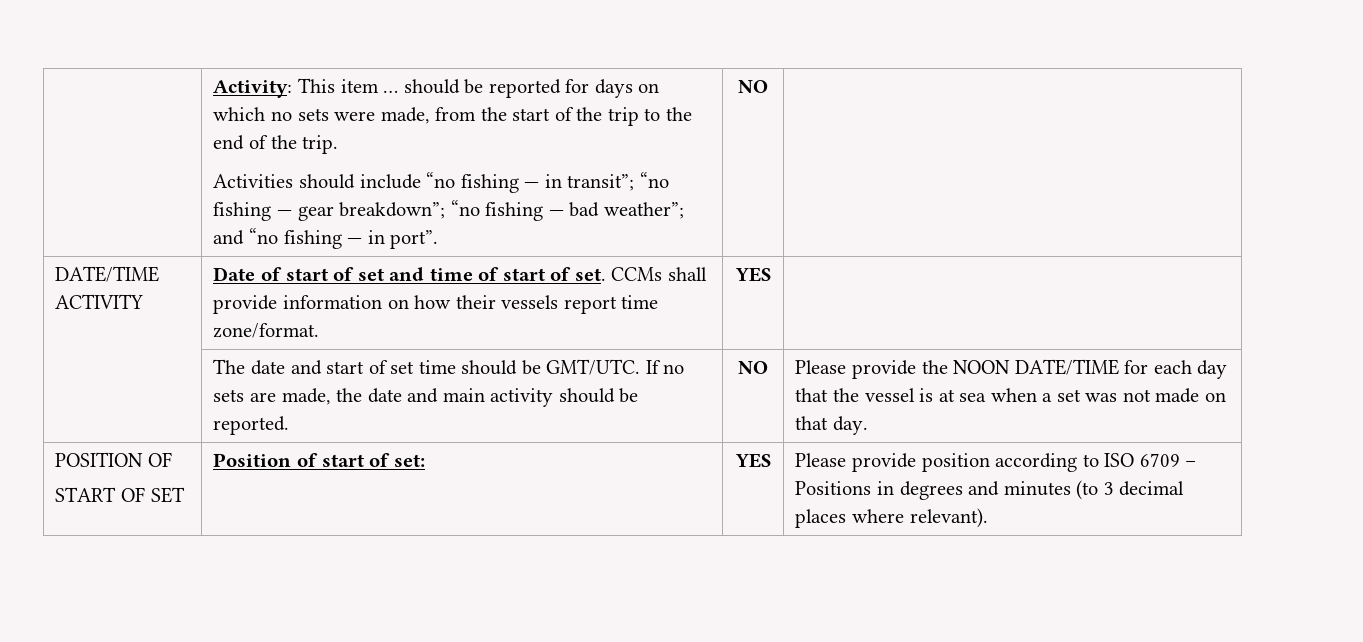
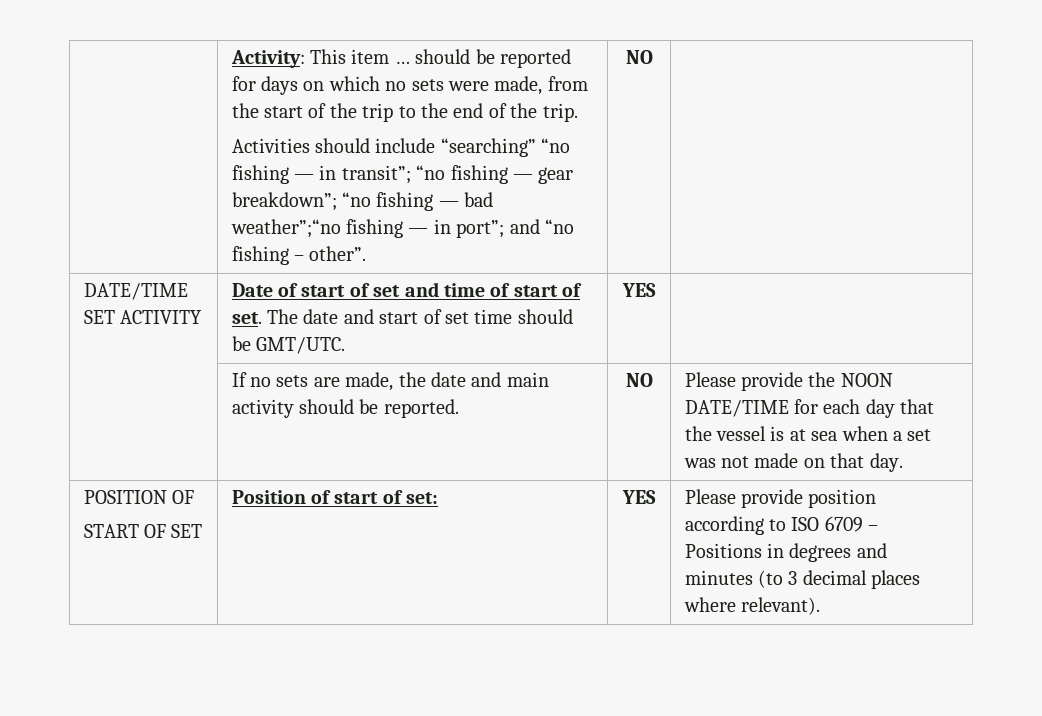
- Activities should include “no fishing — in transit”; “no fishing — gear breakdown”; “no fishing — bad weather”; and “no fishing — in port”.
+ Activities should include “searching” “no fishing — in transit”; “no fishing — gear breakdown”; “no fishing — bad weather”;“no fishing — in port”; and “no fishing – other”.
- DATE/TIME ACTIVITY | Date of start of set and time of start of set. CCMs shall provide information on how their vessels report time zone/format. | YES |
- | The date and start of set time should be GMT/UTC. If no sets are made, the date and main activity should be reported. | NO | Please provide the NOON DATE/TIME for each day that the vessel is at sea when a set was not made on that day.
+ DATE/TIME SET ACTIVITY | Date of start of set and time of start of set. The date and start of set time should be GMT/UTC. | YES |
+ | If no sets are made, the date and main activity should be reported. | NO | Please provide the NOON DATE/TIME for each day that the vessel is at sea when a set was not made on that day.

